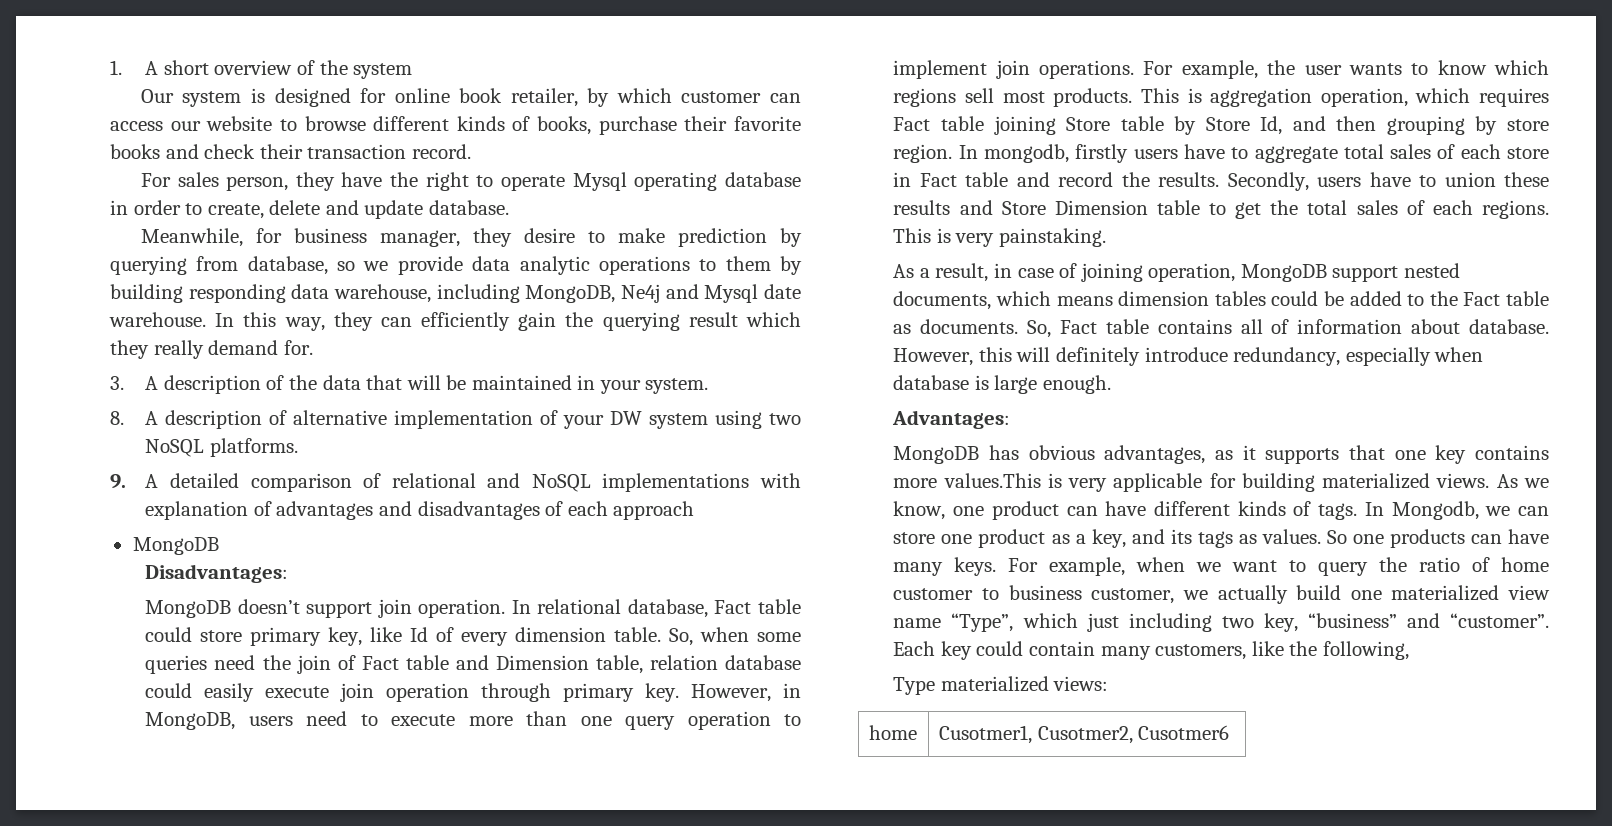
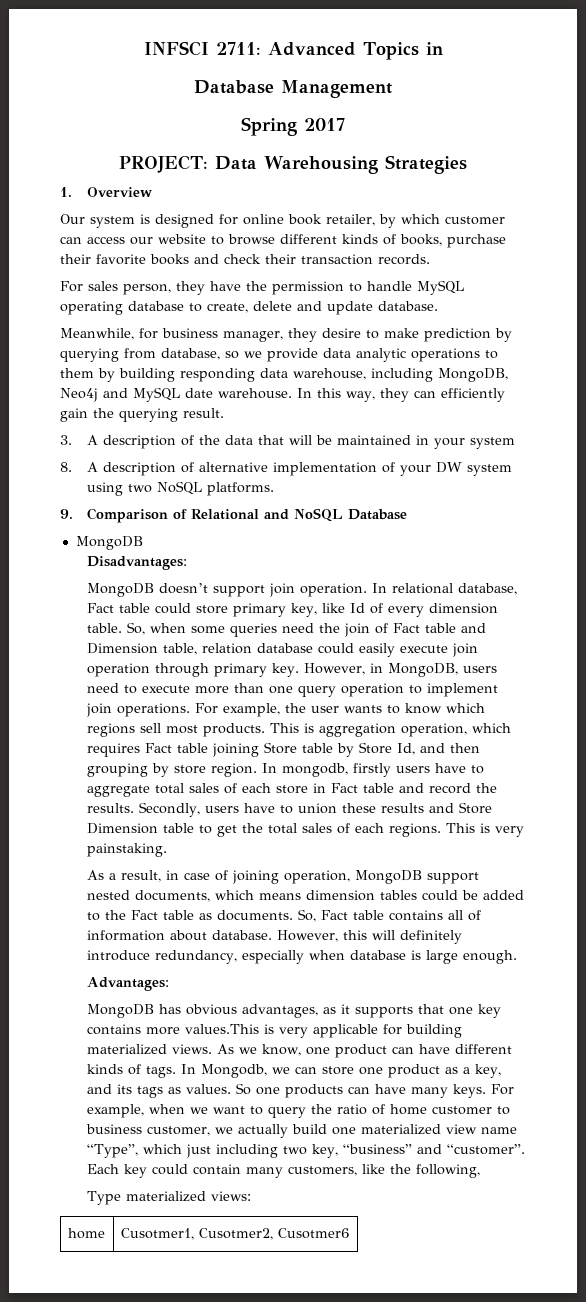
- 1. A short overview of the system
+ INFSCI 2711: Advanced Topics in
+ Database Management
+ Spring 2017
+ PROJECT: Data Warehousing Strategies
+ 1. Overview
- Our system is designed for online book retailer, by which customer can access our website to browse different kinds of books, purchase their favorite books and check their transaction record.
+ Our system is designed for online book retailer, by which customer can access our website to browse different kinds of books, purchase their favorite books and check their transaction records.
- For sales person, they have the right to operate Mysql operating database in order to create, delete and update database.
+ For sales person, they have the permission to handle MySQL operating database to create, delete and update database.
- Meanwhile, for business manager, they desire to make prediction by querying from database, so we provide data analytic operations to them by building responding data warehouse, including MongoDB, Ne4j and Mysql date warehouse.
+ Meanwhile, for business manager, they desire to make prediction by querying from database, so we provide data analytic operations to them by building responding data warehouse, including MongoDB, Neo4j and MySQL date warehouse.
- In this way, they can efficiently gain the querying result which they really demand for.
+ In this way, they can efficiently gain the querying result.
- 3. A description of the data that will be maintained in your system.
+ 3. A description of the data that will be maintained in your system
- 9. A detailed comparison of relational and NoSQL implementations with explanation of advantages and disadvantages of each approach
+ 9. Comparison of Relational and NoSQL Database

